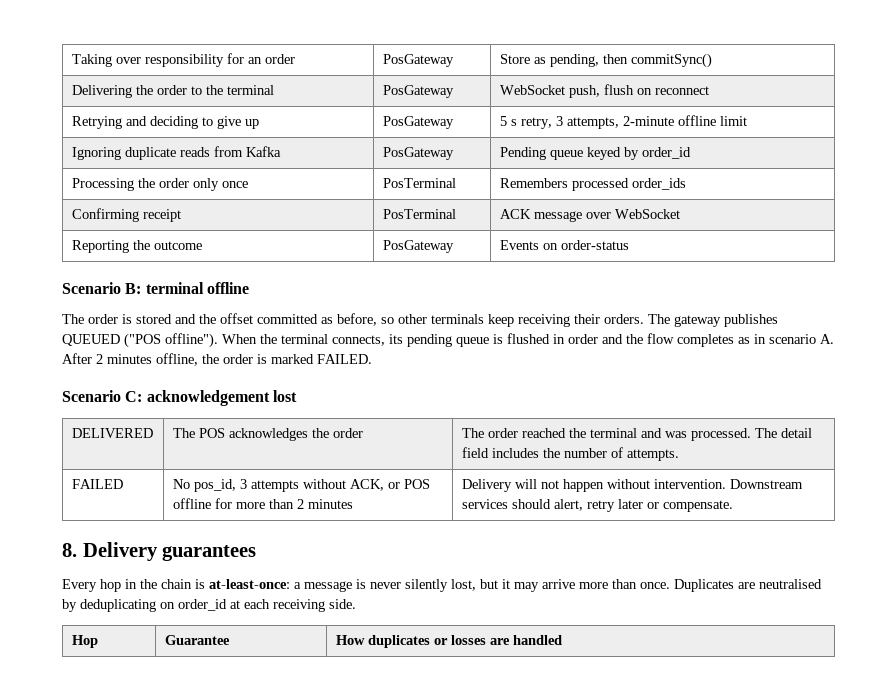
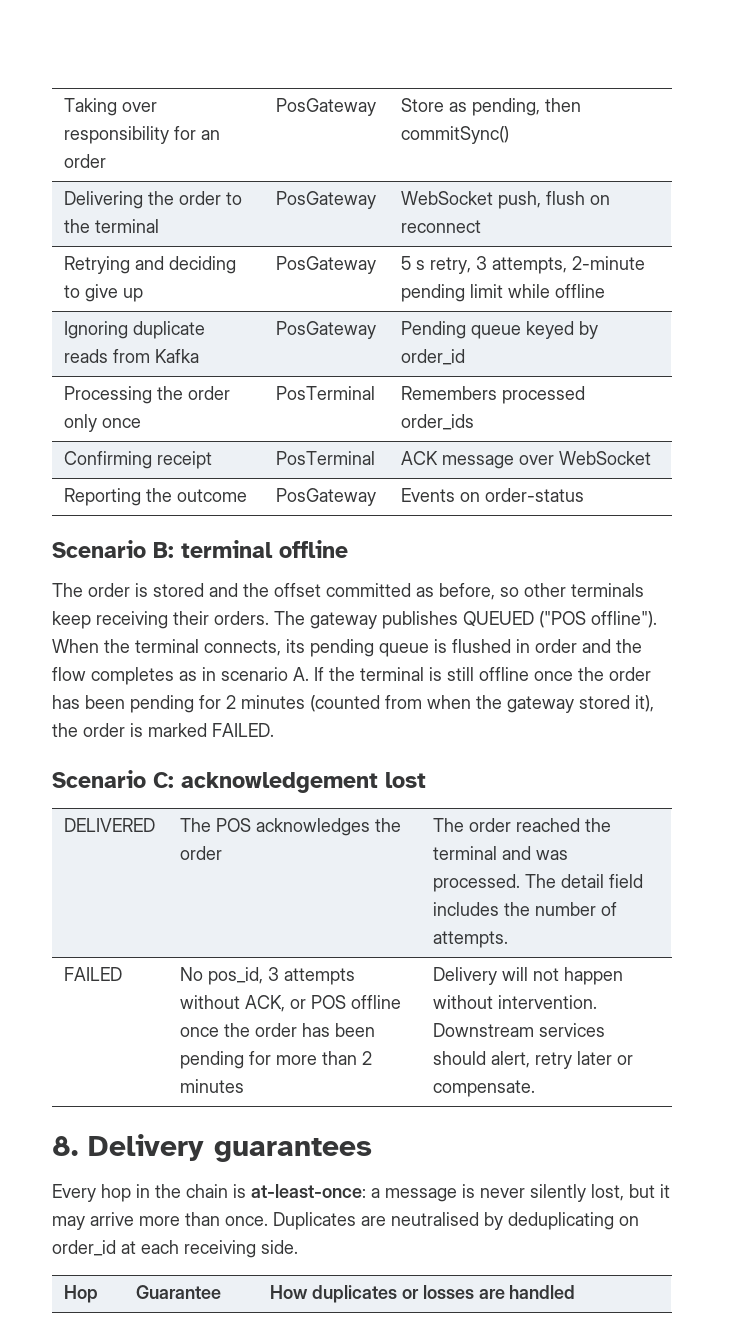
- Retrying and deciding to give up | PosGateway | 5 s retry, 3 attempts, 2-minute offline limit
+ Retrying and deciding to give up | PosGateway | 5 s retry, 3 attempts, 2-minute pending limit while offline
- When the terminal connects, its pending queue is flushed in order and the flow completes as in scenario A. After 2 minutes offline, the order is marked FAILED.
+ When the terminal connects, its pending queue is flushed in order and the flow completes as in scenario A. If the terminal is still offline once the order has been pending for 2 minutes (counted from when the gateway stored it), the order is marked FAILED.
- FAILED | No pos_id, 3 attempts without ACK, or POS offline for more than 2 minutes | Delivery will not happen without intervention. Downstream services should alert, retry later or compensate.
+ FAILED | No pos_id, 3 attempts without ACK, or POS offline once the order has been pending for more than 2 minutes | Delivery will not happen without intervention. Downstream services should alert, retry later or compensate.

